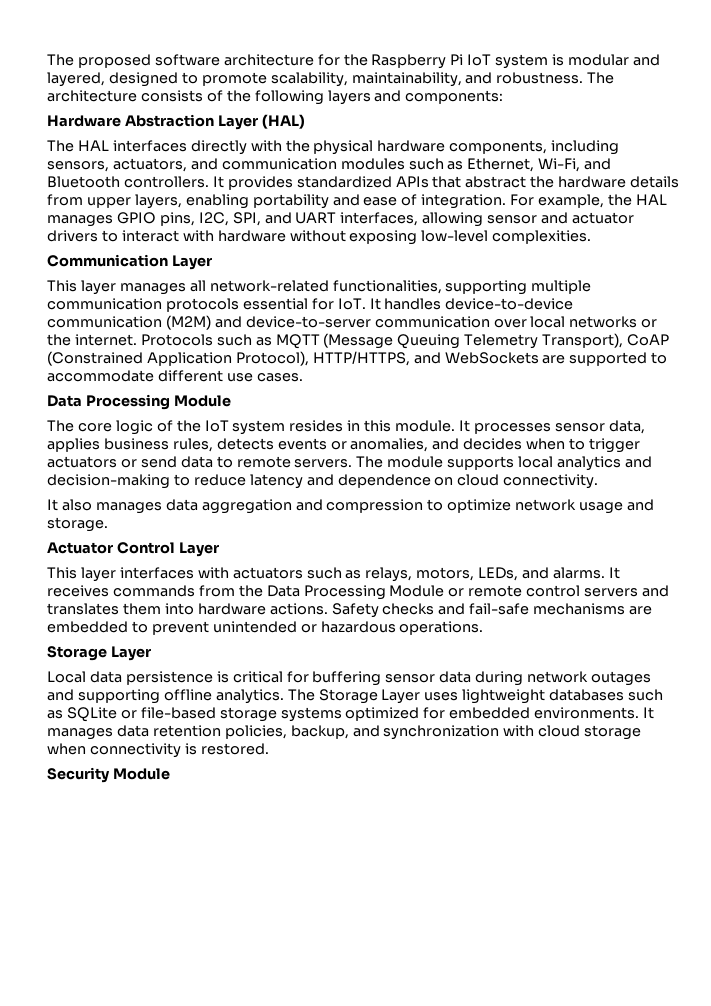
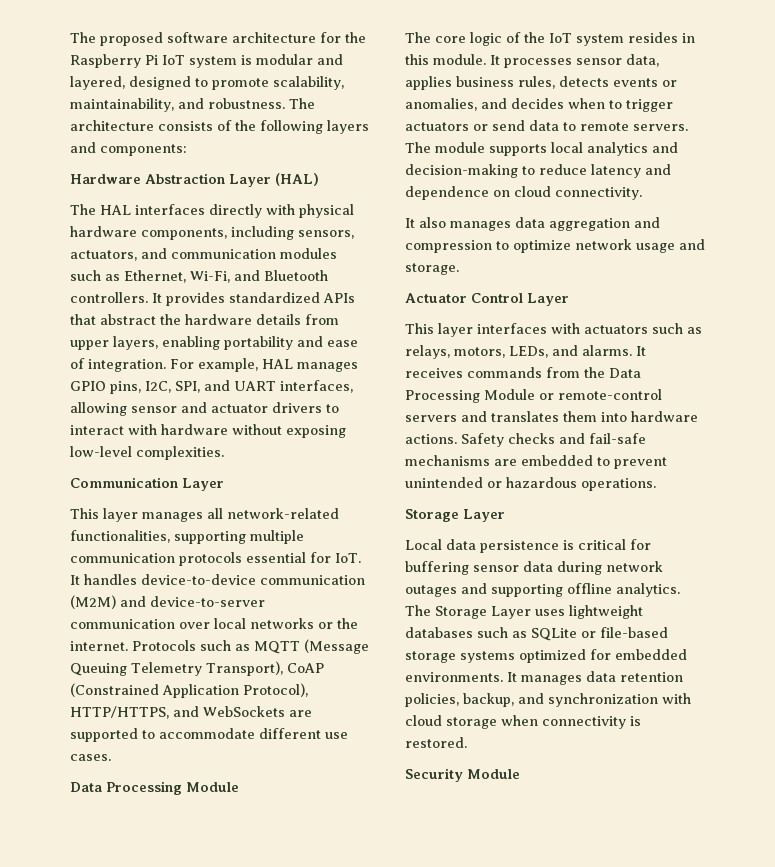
- The HAL interfaces directly with the physical hardware components, including sensors, actuators, and communication modules such as Ethernet, Wi-Fi, and Bluetooth controllers.
+ The HAL interfaces directly with physical hardware components, including sensors, actuators, and communication modules such as Ethernet, Wi-Fi, and Bluetooth controllers.
- For example, the HAL manages GPIO pins, I2C, SPI, and UART interfaces, allowing sensor and actuator drivers to interact with hardware without exposing low-level complexities.
+ For example, HAL manages GPIO pins, I2C, SPI, and UART interfaces, allowing sensor and actuator drivers to interact with hardware without exposing low-level complexities.
- It receives commands from the Data Processing Module or remote control servers and translates them into hardware actions.
+ It receives commands from the Data Processing Module or remote-control servers and translates them into hardware actions.

